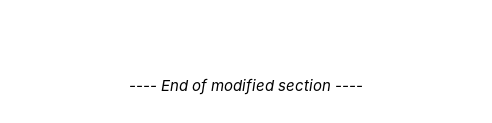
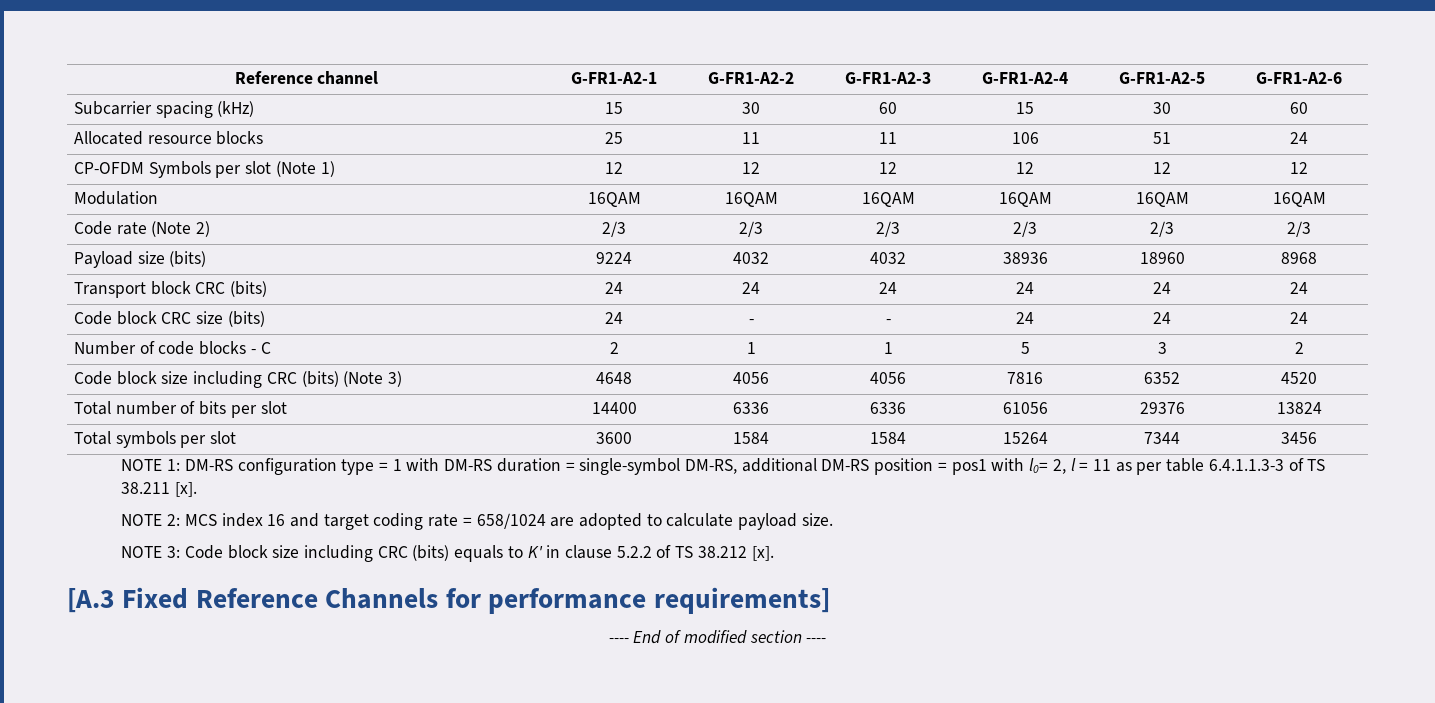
+ Reference channel | G-FR1-A2-1 | G-FR1-A2-2 | G-FR1-A2-3 | G-FR1-A2-4 | G-FR1-A2-5 | G-FR1-A2-6
+ Subcarrier spacing (kHz) | 15 | 30 | 60 | 15 | 30 | 60
+ Allocated resource blocks | 25 | 11 | 11 | 106 | 51 | 24
+ CP-OFDM Symbols per slot (Note 1) | 12 | 12 | 12 | 12 | 12 | 12
+ Modulation | 16QAM | 16QAM | 16QAM | 16QAM | 16QAM | 16QAM
+ Code rate (Note 2) | 2/3 | 2/3 | 2/3 | 2/3 | 2/3 | 2/3
+ Payload size (bits) | 9224 | 4032 | 4032 | 38936 | 18960 | 8968
+ Transport block CRC (bits) | 24 | 24 | 24 | 24 | 24 | 24
+ Code block CRC size (bits) | 24 | - | - | 24 | 24 | 24
+ Number of code blocks - C | 2 | 1 | 1 | 5 | 3 | 2
+ Code block size including CRC (bits) (Note 3) | 4648 | 4056 | 4056 | 7816 | 6352 | 4520
+ Total number of bits per slot | 14400 | 6336 | 6336 | 61056 | 29376 | 13824
+ Total symbols per slot | 3600 | 1584 | 1584 | 15264 | 7344 | 3456
+ NOTE 1: DM-RS configuration type = 1 with DM-RS duration = single-symbol DM-RS, additional DM-RS position = pos1 with l0= 2, l = 11 as per table 6.4.1.1.3-3 of TS 38.211 [x].
+ NOTE 2: MCS index 16 and target coding rate = 658/1024 are adopted to calculate payload size.
+ NOTE 3: Code block size including CRC (bits) equals to K' in clause 5.2.2 of TS 38.212 [x].
+ [A.3 Fixed Reference Channels for performance requirements]

